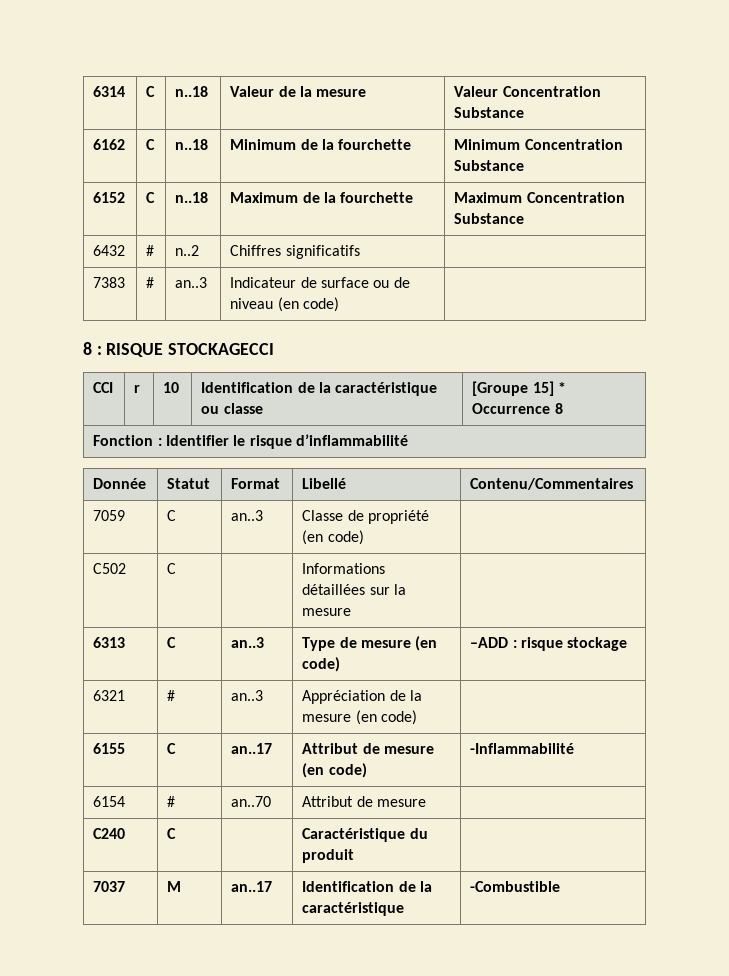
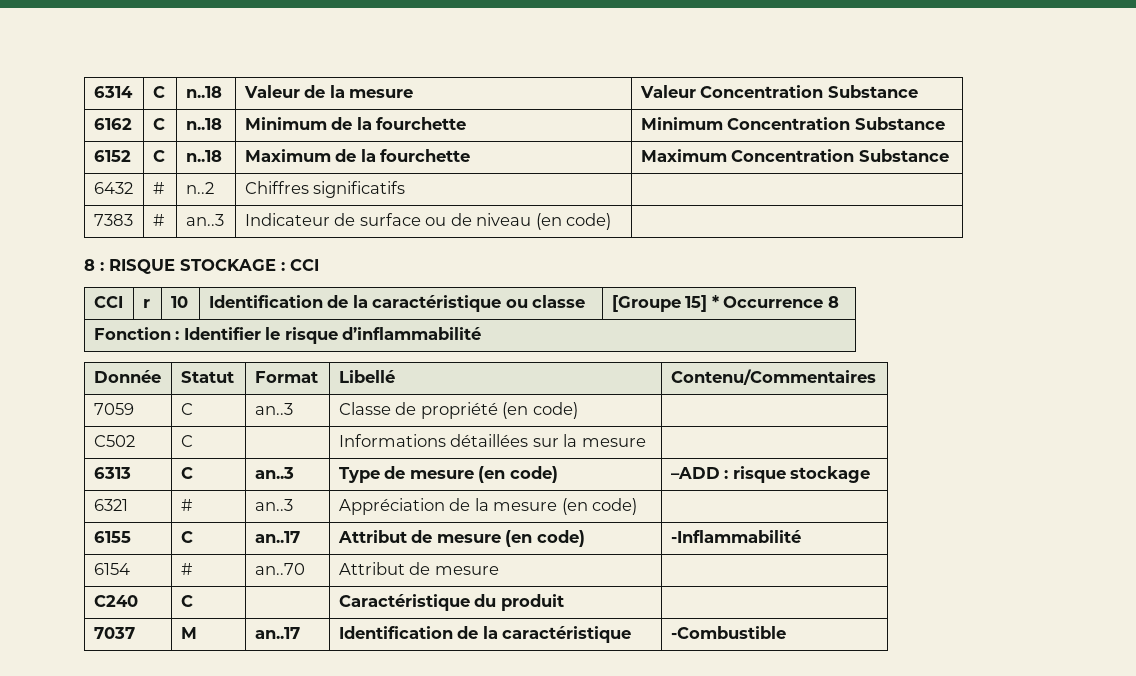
- 8 : RISQUE STOCKAGECCI
+ 8 : RISQUE STOCKAGE : CCI

